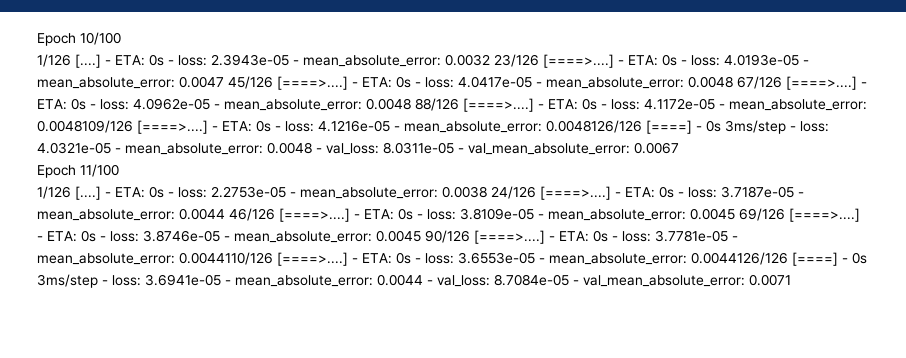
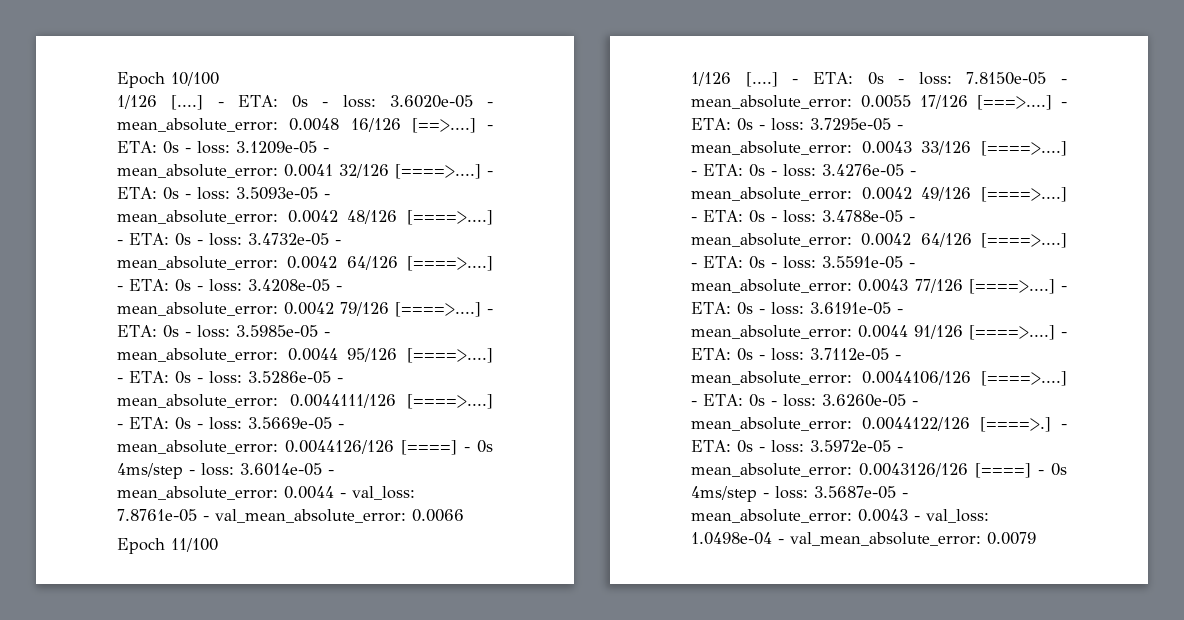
- - ETA: 0s - loss: 2.3943e-05 - mean_absolute_error: 0.0032 23/126 [====>....] - ETA: 0s - loss: 4.0193e-05 - mean_absolute_error: 0.0047 45/126 [====>....] - ETA: 0s - loss: 4.0417e-05 - mean_absolute_error: 0.0048 67/126 [====>....] - ETA: 0s - loss: 4.0962e-05 - mean_absolute_error: 0.0048 88/126 [====>....] - ETA: 0s - loss: 4.1172e-05 - mean_absolute_error: 0.0048109/126 [====>....] - ETA: 0s - loss: 4.1216e-05 - mean_absolute_error: 0.0048126/126 [====] - 0s 3ms/step - loss: 4.0321e-05 - mean_absolute_error: 0.0048 - val_loss: 8.0311e-05 - val_mean_absolute_error: 0.0067
+ - ETA: 0s - loss: 3.6020e-05 - mean_absolute_error: 0.0048 16/126 [==>....] - ETA: 0s - loss: 3.1209e-05 - mean_absolute_error: 0.0041 32/126 [====>....] - ETA: 0s - loss: 3.5093e-05 - mean_absolute_error: 0.0042 48/126 [====>....] - ETA: 0s - loss: 3.4732e-05 - mean_absolute_error: 0.0042 64/126 [====>....] - ETA: 0s - loss: 3.4208e-05 - mean_absolute_error: 0.0042 79/126 [====>....] - ETA: 0s - loss: 3.5985e-05 - mean_absolute_error: 0.0044 95/126 [====>....] - ETA: 0s - loss: 3.5286e-05 - mean_absolute_error: 0.0044111/126 [====>....] - ETA: 0s - loss: 3.5669e-05 - mean_absolute_error: 0.0044126/126 [====] - 0s 4ms/step - loss: 3.6014e-05 - mean_absolute_error: 0.0044 - val_loss: 7.8761e-05 - val_mean_absolute_error: 0.0066
- - ETA: 0s - loss: 2.2753e-05 - mean_absolute_error: 0.0038 24/126 [====>....] - ETA: 0s - loss: 3.7187e-05 - mean_absolute_error: 0.0044 46/126 [====>....] - ETA: 0s - loss: 3.8109e-05 - mean_absolute_error: 0.0045 69/126 [====>....] - ETA: 0s - loss: 3.8746e-05 - mean_absolute_error: 0.0045 90/126 [====>....] - ETA: 0s - loss: 3.7781e-05 - mean_absolute_error: 0.0044110/126 [====>....] - ETA: 0s - loss: 3.6553e-05 - mean_absolute_error: 0.0044126/126 [====] - 0s 3ms/step - loss: 3.6941e-05 - mean_absolute_error: 0.0044 - val_loss: 8.7084e-05 - val_mean_absolute_error: 0.0071
+ - ETA: 0s - loss: 7.8150e-05 - mean_absolute_error: 0.0055 17/126 [===>....] - ETA: 0s - loss: 3.7295e-05 - mean_absolute_error: 0.0043 33/126 [====>....] - ETA: 0s - loss: 3.4276e-05 - mean_absolute_error: 0.0042 49/126 [====>....] - ETA: 0s - loss: 3.4788e-05 - mean_absolute_error: 0.0042 64/126 [====>....] - ETA: 0s - loss: 3.5591e-05 - mean_absolute_error: 0.0043 77/126 [====>....] - ETA: 0s - loss: 3.6191e-05 - mean_absolute_error: 0.0044 91/126 [====>....] - ETA: 0s - loss: 3.7112e-05 - mean_absolute_error: 0.0044106/126 [====>....] - ETA: 0s - loss: 3.6260e-05 - mean_absolute_error: 0.0044122/126 [====>.] - ETA: 0s - loss: 3.5972e-05 - mean_absolute_error: 0.0043126/126 [====] - 0s 4ms/step - loss: 3.5687e-05 - mean_absolute_error: 0.0043 - val_loss: 1.0498e-04 - val_mean_absolute_error: 0.0079

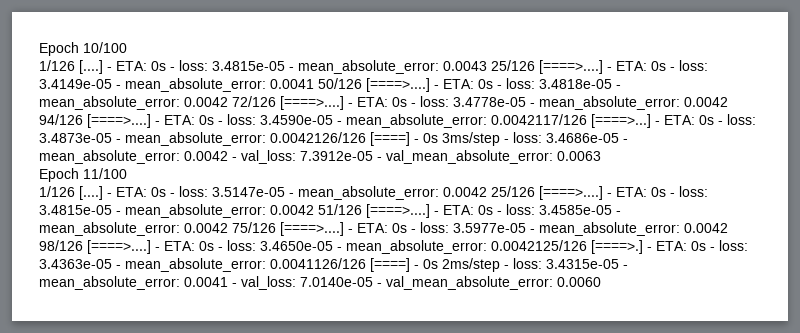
- - ETA: 0s - loss: 3.6020e-05 - mean_absolute_error: 0.0048 16/126 [==>....] - ETA: 0s - loss: 3.1209e-05 - mean_absolute_error: 0.0041 32/126 [====>....] - ETA: 0s - loss: 3.5093e-05 - mean_absolute_error: 0.0042 48/126 [====>....] - ETA: 0s - loss: 3.4732e-05 - mean_absolute_error: 0.0042 64/126 [====>....] - ETA: 0s - loss: 3.4208e-05 - mean_absolute_error: 0.0042 79/126 [====>....] - ETA: 0s - loss: 3.5985e-05 - mean_absolute_error: 0.0044 95/126 [====>....] - ETA: 0s - loss: 3.5286e-05 - mean_absolute_error: 0.0044111/126 [====>....] - ETA: 0s - loss: 3.5669e-05 - mean_absolute_error: 0.0044126/126 [====] - 0s 4ms/step - loss: 3.6014e-05 - mean_absolute_error: 0.0044 - val_loss: 7.8761e-05 - val_mean_absolute_error: 0.0066
+ - ETA: 0s - loss: 3.4815e-05 - mean_absolute_error: 0.0043 25/126 [====>....] - ETA: 0s - loss: 3.4149e-05 - mean_absolute_error: 0.0041 50/126 [====>....] - ETA: 0s - loss: 3.4818e-05 - mean_absolute_error: 0.0042 72/126 [====>....] - ETA: 0s - loss: 3.4778e-05 - mean_absolute_error: 0.0042 94/126 [====>....] - ETA: 0s - loss: 3.4590e-05 - mean_absolute_error: 0.0042117/126 [====>...] - ETA: 0s - loss: 3.4873e-05 - mean_absolute_error: 0.0042126/126 [====] - 0s 3ms/step - loss: 3.4686e-05 - mean_absolute_error: 0.0042 - val_loss: 7.3912e-05 - val_mean_absolute_error: 0.0063
- - ETA: 0s - loss: 7.8150e-05 - mean_absolute_error: 0.0055 17/126 [===>....] - ETA: 0s - loss: 3.7295e-05 - mean_absolute_error: 0.0043 33/126 [====>....] - ETA: 0s - loss: 3.4276e-05 - mean_absolute_error: 0.0042 49/126 [====>....] - ETA: 0s - loss: 3.4788e-05 - mean_absolute_error: 0.0042 64/126 [====>....] - ETA: 0s - loss: 3.5591e-05 - mean_absolute_error: 0.0043 77/126 [====>....] - ETA: 0s - loss: 3.6191e-05 - mean_absolute_error: 0.0044 91/126 [====>....] - ETA: 0s - loss: 3.7112e-05 - mean_absolute_error: 0.0044106/126 [====>....] - ETA: 0s - loss: 3.6260e-05 - mean_absolute_error: 0.0044122/126 [====>.]
+ - ETA: 0s - loss: 3.5147e-05 - mean_absolute_error: 0.0042 25/126 [====>....] - ETA: 0s - loss: 3.4815e-05 - mean_absolute_error: 0.0042 51/126 [====>....] - ETA: 0s - loss: 3.4585e-05 - mean_absolute_error: 0.0042 75/126 [====>....] - ETA: 0s - loss: 3.5977e-05 - mean_absolute_error: 0.0042 98/126 [====>....] - ETA: 0s - loss: 3.4650e-05 - mean_absolute_error: 0.0042125/126 [====>.]
- - ETA: 0s - loss: 3.5972e-05 - mean_absolute_error: 0.0043126/126 [====] - 0s 4ms/step - loss: 3.5687e-05 - mean_absolute_error: 0.0043 - val_loss: 1.0498e-04 - val_mean_absolute_error: 0.0079
+ - ETA: 0s - loss: 3.4363e-05 - mean_absolute_error: 0.0041126/126 [====] - 0s 2ms/step - loss: 3.4315e-05 - mean_absolute_error: 0.0041 - val_loss: 7.0140e-05 - val_mean_absolute_error: 0.0060

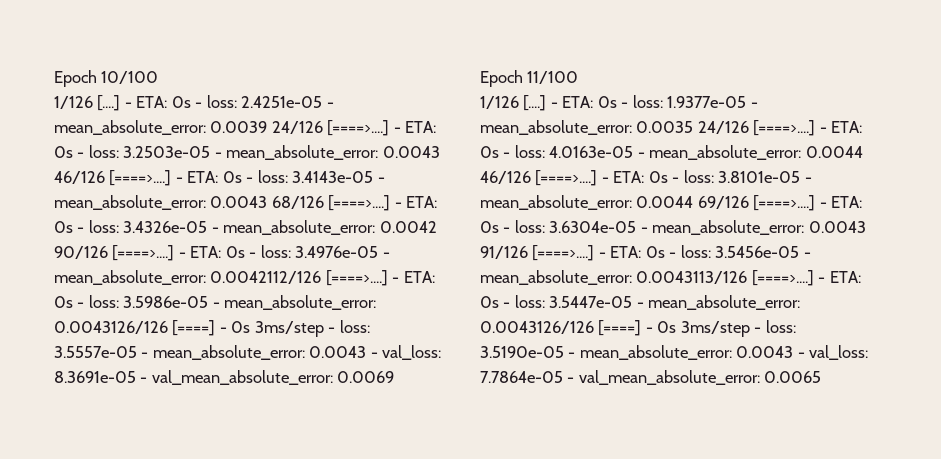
- - ETA: 0s - loss: 3.4815e-05 - mean_absolute_error: 0.0043 25/126 [====>....] - ETA: 0s - loss: 3.4149e-05 - mean_absolute_error: 0.0041 50/126 [====>....] - ETA: 0s - loss: 3.4818e-05 - mean_absolute_error: 0.0042 72/126 [====>....] - ETA: 0s - loss: 3.4778e-05 - mean_absolute_error: 0.0042 94/126 [====>....] - ETA: 0s - loss: 3.4590e-05 - mean_absolute_error: 0.0042117/126 [====>...] - ETA: 0s - loss: 3.4873e-05 - mean_absolute_error: 0.0042126/126 [====] - 0s 3ms/step - loss: 3.4686e-05 - mean_absolute_error: 0.0042 - val_loss: 7.3912e-05 - val_mean_absolute_error: 0.0063
+ - ETA: 0s - loss: 2.4251e-05 - mean_absolute_error: 0.0039 24/126 [====>....] - ETA: 0s - loss: 3.2503e-05 - mean_absolute_error: 0.0043 46/126 [====>....] - ETA: 0s - loss: 3.4143e-05 - mean_absolute_error: 0.0043 68/126 [====>....] - ETA: 0s - loss: 3.4326e-05 - mean_absolute_error: 0.0042 90/126 [====>....] - ETA: 0s - loss: 3.4976e-05 - mean_absolute_error: 0.0042112/126 [====>....] - ETA: 0s - loss: 3.5986e-05 - mean_absolute_error: 0.0043126/126 [====] - 0s 3ms/step - loss: 3.5557e-05 - mean_absolute_error: 0.0043 - val_loss: 8.3691e-05 - val_mean_absolute_error: 0.0069
- - ETA: 0s - loss: 3.5147e-05 - mean_absolute_error: 0.0042 25/126 [====>....] - ETA: 0s - loss: 3.4815e-05 - mean_absolute_error: 0.0042 51/126 [====>....] - ETA: 0s - loss: 3.4585e-05 - mean_absolute_error: 0.0042 75/126 [====>....] - ETA: 0s - loss: 3.5977e-05 - mean_absolute_error: 0.0042 98/126 [====>....] - ETA: 0s - loss: 3.4650e-05 - mean_absolute_error: 0.0042125/126 [====>.] - ETA: 0s - loss: 3.4363e-05 - mean_absolute_error: 0.0041126/126 [====] - 0s 2ms/step - loss: 3.4315e-05 - mean_absolute_error: 0.0041 - val_loss: 7.0140e-05 - val_mean_absolute_error: 0.0060
+ - ETA: 0s - loss: 1.9377e-05 - mean_absolute_error: 0.0035 24/126 [====>....] - ETA: 0s - loss: 4.0163e-05 - mean_absolute_error: 0.0044 46/126 [====>....] - ETA: 0s - loss: 3.8101e-05 - mean_absolute_error: 0.0044 69/126 [====>....] - ETA: 0s - loss: 3.6304e-05 - mean_absolute_error: 0.0043 91/126 [====>....] - ETA: 0s - loss: 3.5456e-05 - mean_absolute_error: 0.0043113/126 [====>....] - ETA: 0s - loss: 3.5447e-05 - mean_absolute_error: 0.0043126/126 [====] - 0s 3ms/step - loss: 3.5190e-05 - mean_absolute_error: 0.0043 - val_loss: 7.7864e-05 - val_mean_absolute_error: 0.0065

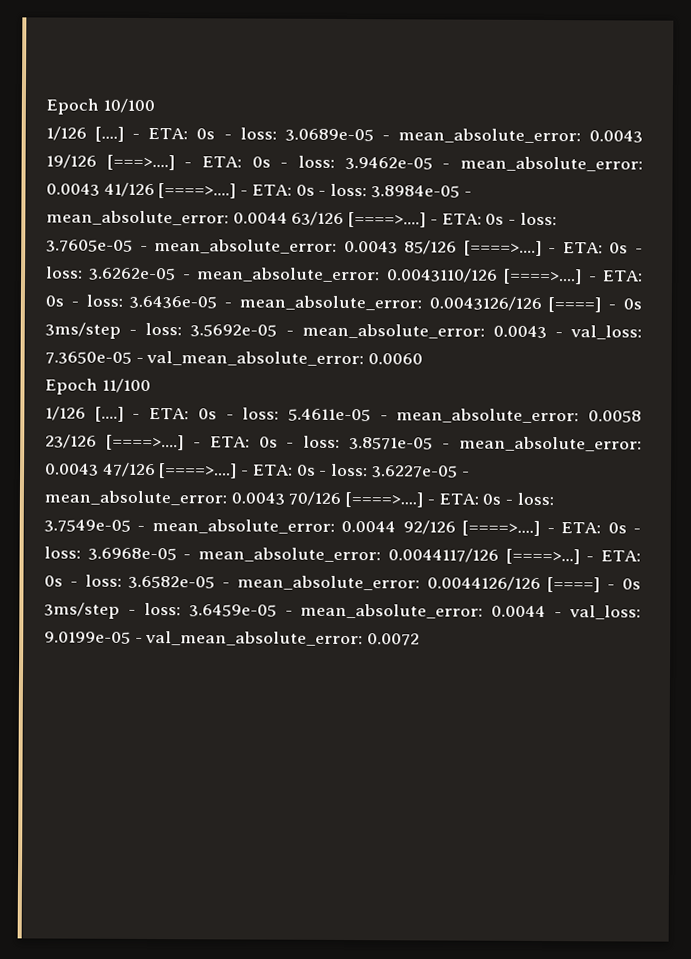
- - ETA: 0s - loss: 2.4251e-05 - mean_absolute_error: 0.0039 24/126 [====>....] - ETA: 0s - loss: 3.2503e-05 - mean_absolute_error: 0.0043 46/126 [====>....] - ETA: 0s - loss: 3.4143e-05 - mean_absolute_error: 0.0043 68/126 [====>....] - ETA: 0s - loss: 3.4326e-05 - mean_absolute_error: 0.0042 90/126 [====>....] - ETA: 0s - loss: 3.4976e-05 - mean_absolute_error: 0.0042112/126 [====>....] - ETA: 0s - loss: 3.5986e-05 - mean_absolute_error: 0.0043126/126 [====] - 0s 3ms/step - loss: 3.5557e-05 - mean_absolute_error: 0.0043 - val_loss: 8.3691e-05 - val_mean_absolute_error: 0.0069
+ - ETA: 0s - loss: 3.0689e-05 - mean_absolute_error: 0.0043 19/126 [===>....] - ETA: 0s - loss: 3.9462e-05 - mean_absolute_error: 0.0043 41/126 [====>....] - ETA: 0s - loss: 3.8984e-05 - mean_absolute_error: 0.0044 63/126 [====>....] - ETA: 0s - loss: 3.7605e-05 - mean_absolute_error: 0.0043 85/126 [====>....] - ETA: 0s - loss: 3.6262e-05 - mean_absolute_error: 0.0043110/126 [====>....] - ETA: 0s - loss: 3.6436e-05 - mean_absolute_error: 0.0043126/126 [====] - 0s 3ms/step - loss: 3.5692e-05 - mean_absolute_error: 0.0043 - val_loss: 7.3650e-05 - val_mean_absolute_error: 0.0060
- - ETA: 0s - loss: 1.9377e-05 - mean_absolute_error: 0.0035 24/126 [====>....] - ETA: 0s - loss: 4.0163e-05 - mean_absolute_error: 0.0044 46/126 [====>....] - ETA: 0s - loss: 3.8101e-05 - mean_absolute_error: 0.0044 69/126 [====>....] - ETA: 0s - loss: 3.6304e-05 - mean_absolute_error: 0.0043 91/126 [====>....] - ETA: 0s - loss: 3.5456e-05 - mean_absolute_error: 0.0043113/126 [====>....] - ETA: 0s - loss: 3.5447e-05 - mean_absolute_error: 0.0043126/126 [====] - 0s 3ms/step - loss: 3.5190e-05 - mean_absolute_error: 0.0043 - val_loss: 7.7864e-05 - val_mean_absolute_error: 0.0065
+ - ETA: 0s - loss: 5.4611e-05 - mean_absolute_error: 0.0058 23/126 [====>....] - ETA: 0s - loss: 3.8571e-05 - mean_absolute_error: 0.0043 47/126 [====>....] - ETA: 0s - loss: 3.6227e-05 - mean_absolute_error: 0.0043 70/126 [====>....] - ETA: 0s - loss: 3.7549e-05 - mean_absolute_error: 0.0044 92/126 [====>....] - ETA: 0s - loss: 3.6968e-05 - mean_absolute_error: 0.0044117/126 [====>...] - ETA: 0s - loss: 3.6582e-05 - mean_absolute_error: 0.0044126/126 [====] - 0s 3ms/step - loss: 3.6459e-05 - mean_absolute_error: 0.0044 - val_loss: 9.0199e-05 - val_mean_absolute_error: 0.0072

